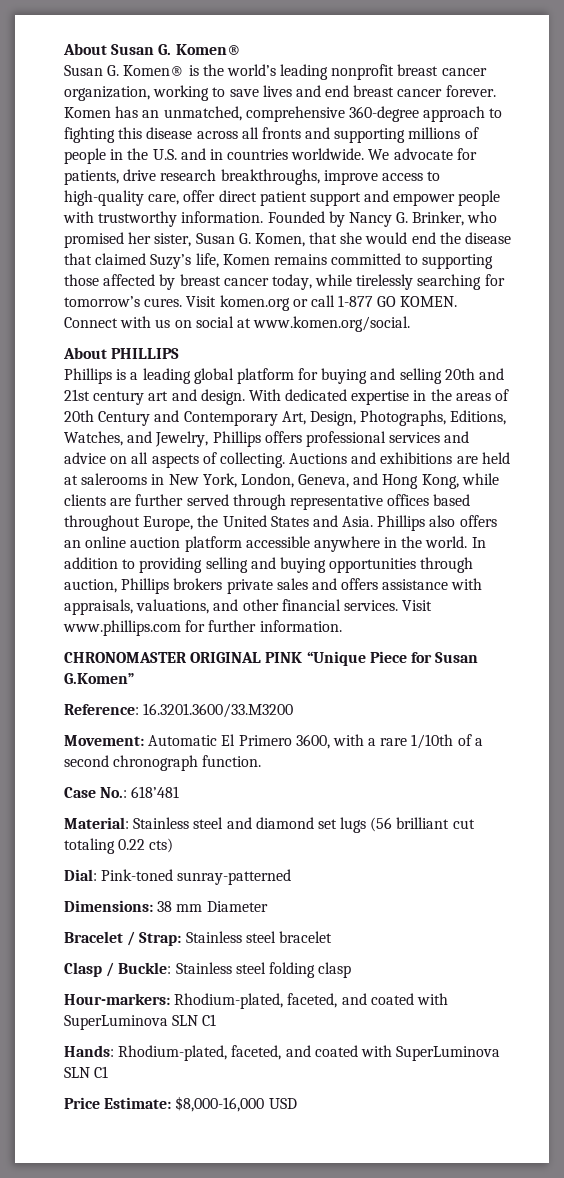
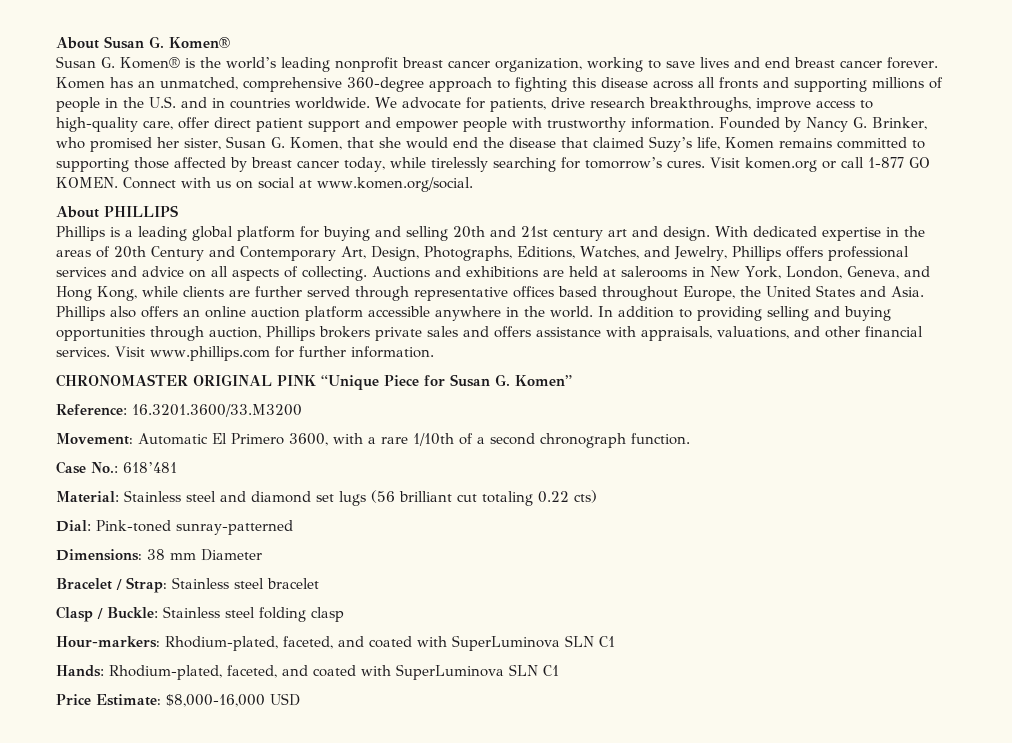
- CHRONOMASTER ORIGINAL PINK “Unique Piece for Susan G.Komen”
+ CHRONOMASTER ORIGINAL PINK “Unique Piece for Susan G. Komen”

